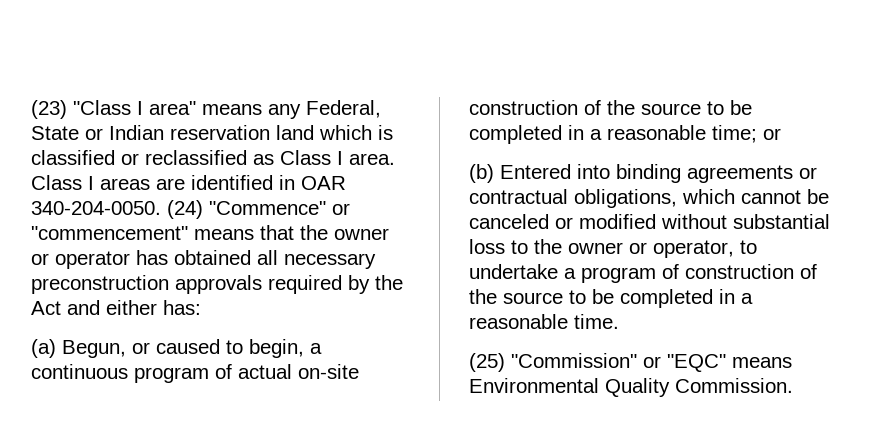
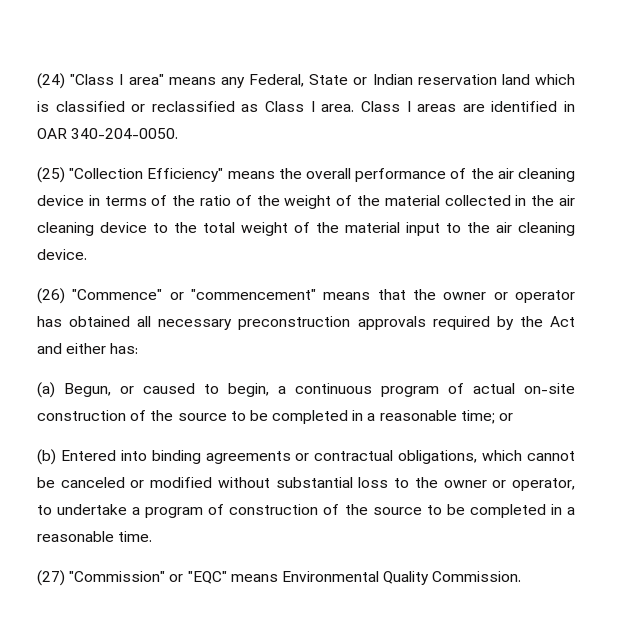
- (23) "Class I area" means any Federal, State or Indian reservation land which is classified or reclassified as Class I area.
+ (24) "Class I area" means any Federal, State or Indian reservation land which is classified or reclassified as Class I area.
- Class I areas are identified in OAR 340-204-0050. (24) "Commence" or "commencement" means that the owner or operator has obtained all necessary preconstruction approvals required by the Act and either has:
+ Class I areas are identified in OAR 340-204-0050.
+ (25) "Collection Efficiency" means the overall performance of the air cleaning device in terms of the ratio of the weight of the material collected in the air cleaning device to the total weight of the material input to the air cleaning device.
+ (26) "Commence" or "commencement" means that the owner or operator has obtained all necessary preconstruction approvals required by the Act and either has:
- (25) "Commission" or "EQC" means Environmental Quality Commission.
+ (27) "Commission" or "EQC" means Environmental Quality Commission.

